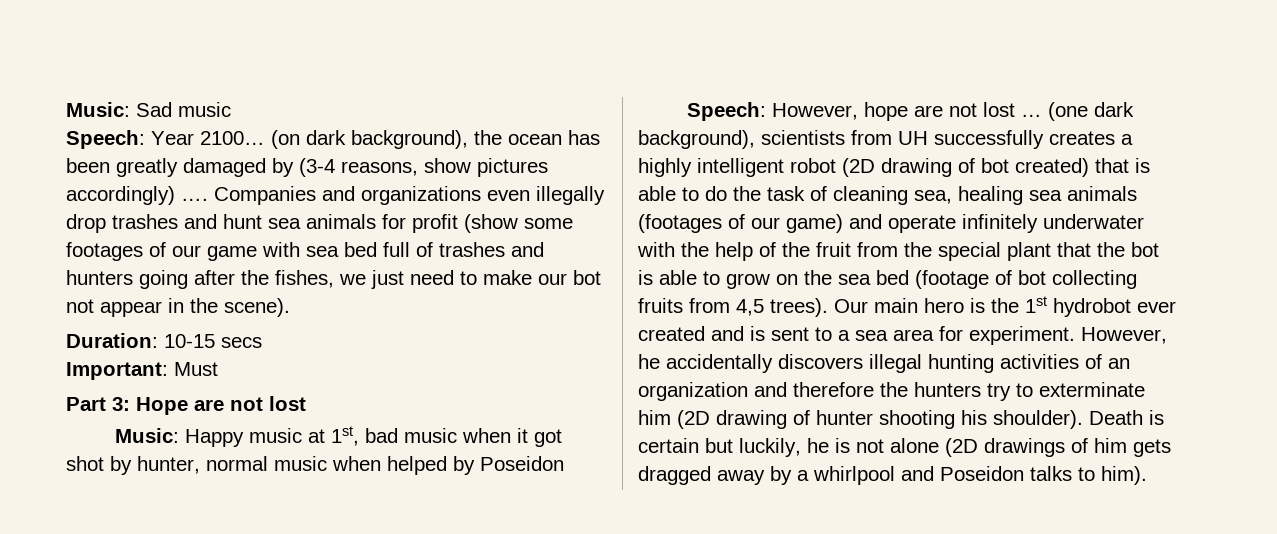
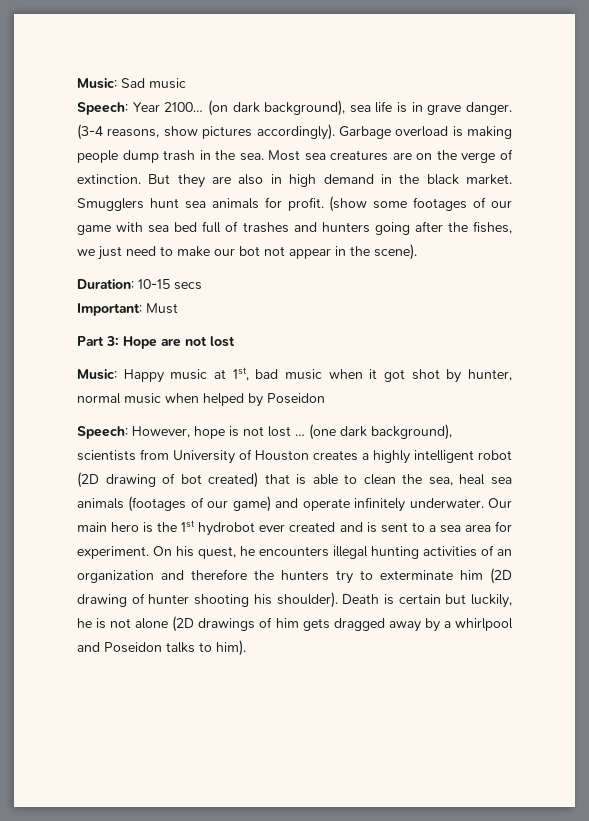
- (on dark background), the ocean has been greatly damaged by (3-4 reasons, show pictures accordingly) …. Companies and organizations even illegally drop trashes and hunt sea animals for profit (show some footages of our game with sea bed full of trashes and hunters going after the fishes, we just need to make our bot not appear in the scene).
+ (on dark background), sea life is in grave danger. (3-4 reasons, show pictures accordingly). Garbage overload is making people dump trash in the sea. Most sea creatures are on the verge of extinction. But they are also in high demand in the black market. Smugglers hunt sea animals for profit. (show some footages of our game with sea bed full of trashes and hunters going after the fishes, we just need to make our bot not appear in the scene).
- Speech: However, hope are not lost …
+ Speech: However, hope is not lost …
- (one dark background), scientists from UH successfully creates a highly intelligent robot (2D drawing of bot created) that is able to do the task of cleaning sea, healing sea animals (footages of our game) and operate infinitely underwater with the help of the fruit from the special plant that the bot is able to grow on the sea bed (footage of bot collecting fruits from 4,5 trees).
+ (one dark background), scientists from University of Houston creates a highly intelligent robot (2D drawing of bot created) that is able to clean the sea, heal sea animals (footages of our game) and operate infinitely underwater.
- However, he accidentally discovers illegal hunting activities of an organization and therefore the hunters try to exterminate him (2D drawing of hunter shooting his shoulder).
+ On his quest, he encounters illegal hunting activities of an organization and therefore the hunters try to exterminate him (2D drawing of hunter shooting his shoulder).

